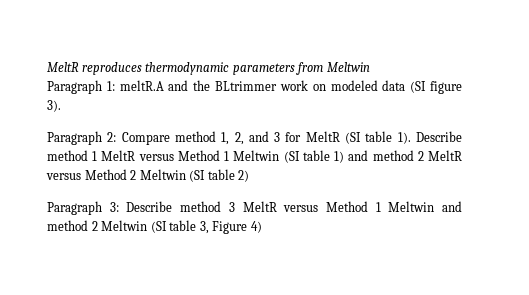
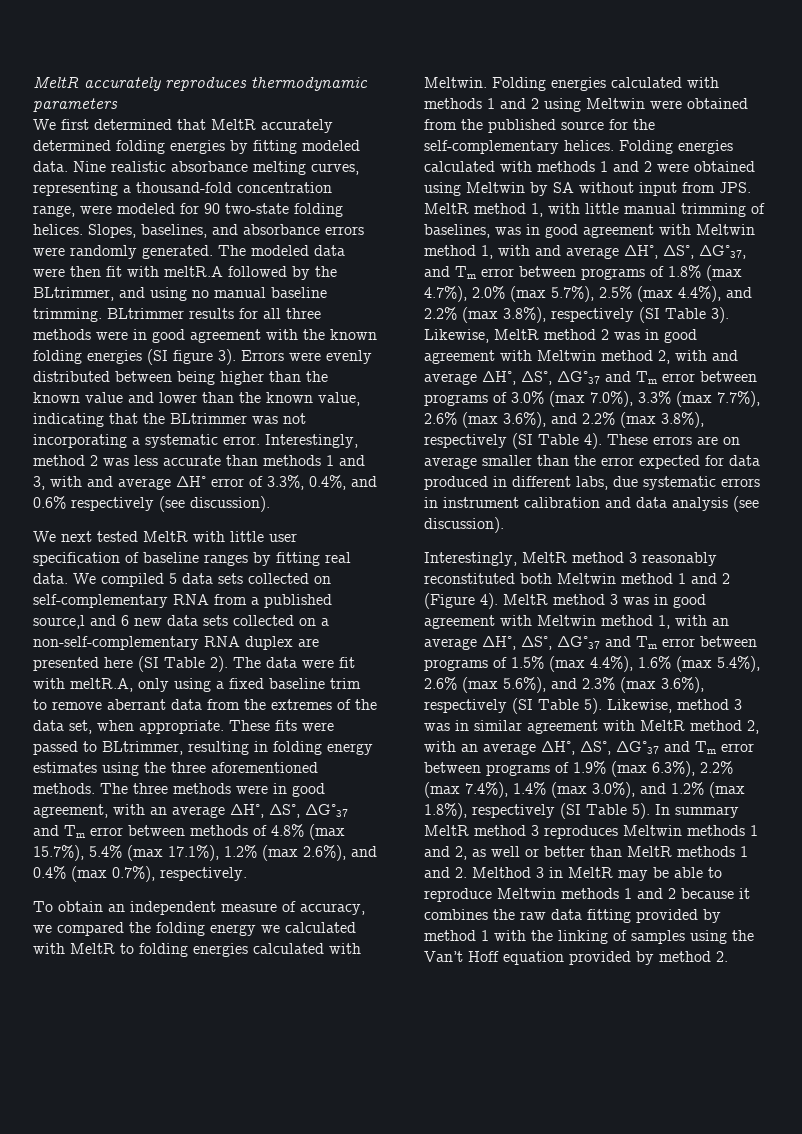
- MeltR reproduces thermodynamic parameters from Meltwin
- Paragraph 1: meltR.A and the BLtrimmer work on modeled data (SI figure 3).
- Paragraph 2: Compare method 1, 2, and 3 for MeltR (SI table 1). Describe method 1 MeltR versus Method 1 Meltwin (SI table 1) and method 2 MeltR versus Method 2 Meltwin (SI table 2)
- Paragraph 3: Describe method 3 MeltR versus Method 1 Meltwin and method 2 Meltwin (SI table 3, Figure 4)
+ MeltR accurately reproduces thermodynamic parameters
+ We first determined that MeltR accurately determined folding energies by fitting modeled data. Nine realistic absorbance melting curves, representing a thousand-fold concentration range, were modeled for 90 two-state folding helices. Slopes, baselines, and absorbance errors were randomly generated. The modeled data were then fit with meltR.A followed by the BLtrimmer, and using no manual baseline trimming. BLtrimmer results for all three methods were in good agreement with the known folding energies (SI figure 3). Errors were evenly distributed between being higher than the known value and lower than the known value, indicating that the BLtrimmer was not incorporating a systematic error. Interestingly, method 2 was less accurate than methods 1 and 3, with and average ΔH° error of 3.3%, 0.4%, and 0.6% respectively (see discussion).
+ We next tested MeltR with little user specification of baseline ranges by fitting real data. We compiled 5 data sets collected on self-complementary RNA from a published source,l and 6 new data sets collected on a non-self-complementary RNA duplex are presented here (SI Table 2). The data were fit with meltR.A, only using a fixed baseline trim to remove aberrant data from the extremes of the data set, when appropriate. These fits were passed to BLtrimmer, resulting in folding energy estimates using the three aforementioned methods. The three methods were in good agreement, with an average ΔH°, ΔS°, ΔG°37 and Tm error between methods of 4.8% (max 15.7%), 5.4% (max 17.1%), 1.2% (max 2.6%), and 0.4% (max 0.7%), respectively.
+ To obtain an independent measure of accuracy, we compared the folding energy we calculated with MeltR to folding energies calculated with Meltwin. Folding energies calculated with methods 1 and 2 using Meltwin were obtained from the published source for the self-complementary helices. Folding energies calculated with methods 1 and 2 were obtained using Meltwin by SA without input from JPS. MeltR method 1, with little manual trimming of baselines, was in good agreement with Meltwin method 1, with and average ΔH°, ΔS°, ΔG°37, and Tm error between programs of 1.8% (max 4.7%), 2.0% (max 5.7%), 2.5% (max 4.4%), and 2.2% (max 3.8%), respectively (SI Table 3). Likewise, MeltR method 2 was in good agreement with Meltwin method 2, with and average ΔH°, ΔS°, ΔG°37 and Tm error between programs of 3.0% (max 7.0%), 3.3% (max 7.7%), 2.6% (max 3.6%), and 2.2% (max 3.8%), respectively (SI Table 4). These errors are on average smaller than the error expected for data produced in different labs, due systematic errors in instrument calibration and data analysis (see discussion).
+ Interestingly, MeltR method 3 reasonably reconstituted both Meltwin method 1 and 2 (Figure 4). MeltR method 3 was in good agreement with Meltwin method 1, with an average ΔH°, ΔS°, ΔG°37 and Tm error between programs of 1.5% (max 4.4%), 1.6% (max 5.4%), 2.6% (max 5.6%), and 2.3% (max 3.6%), respectively (SI Table 5). Likewise, method 3 was in similar agreement with MeltR method 2, with an average ΔH°, ΔS°, ΔG°37 and Tm error between programs of 1.9% (max 6.3%), 2.2% (max 7.4%), 1.4% (max 3.0%), and 1.2% (max 1.8%), respectively (SI Table 5). In summary MeltR method 3 reproduces Meltwin methods 1 and 2, as well or better than MeltR methods 1 and 2. Melthod 3 in MeltR may be able to reproduce Meltwin methods 1 and 2 because it combines the raw data fitting provided by method 1 with the linking of samples using the Van’t Hoff equation provided by method 2.

